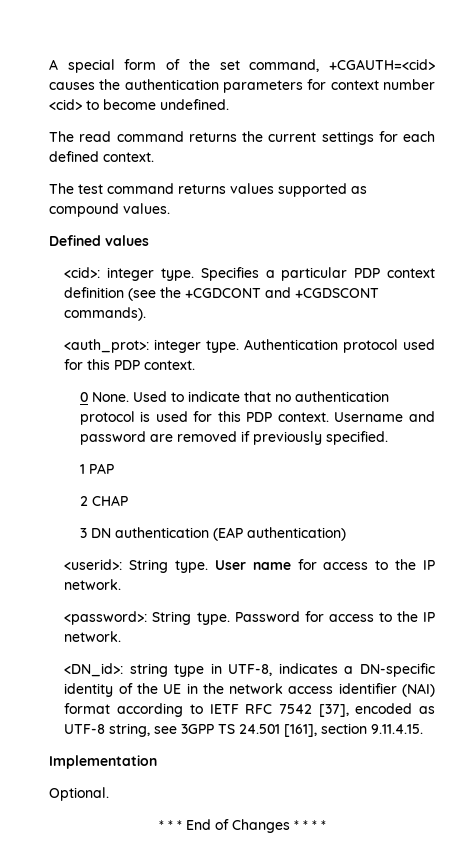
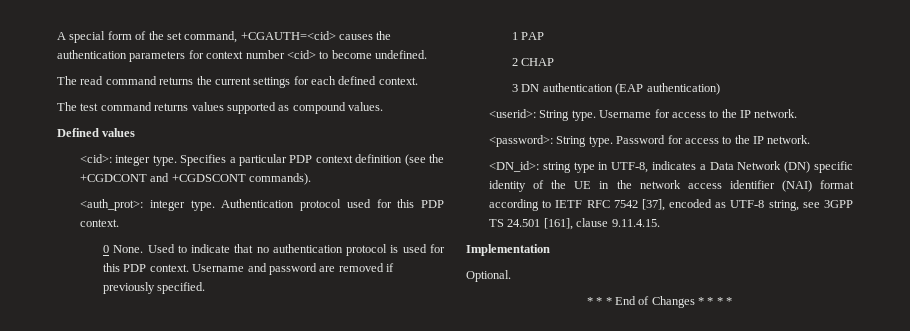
- User name for access to the IP network.
+ Username for access to the IP network.
- <DN_id>: string type in UTF-8, indicates a DN-specific identity of the UE in the network access identifier (NAI) format according to IETF RFC 7542 [37], encoded as UTF-8 string, see 3GPP TS 24.501 [161], section 9.11.4.15.
+ <DN_id>: string type in UTF-8, indicates a Data Network (DN) specific identity of the UE in the network access identifier (NAI) format according to IETF RFC 7542 [37], encoded as UTF-8 string, see 3GPP TS 24.501 [161], clause 9.11.4.15.

